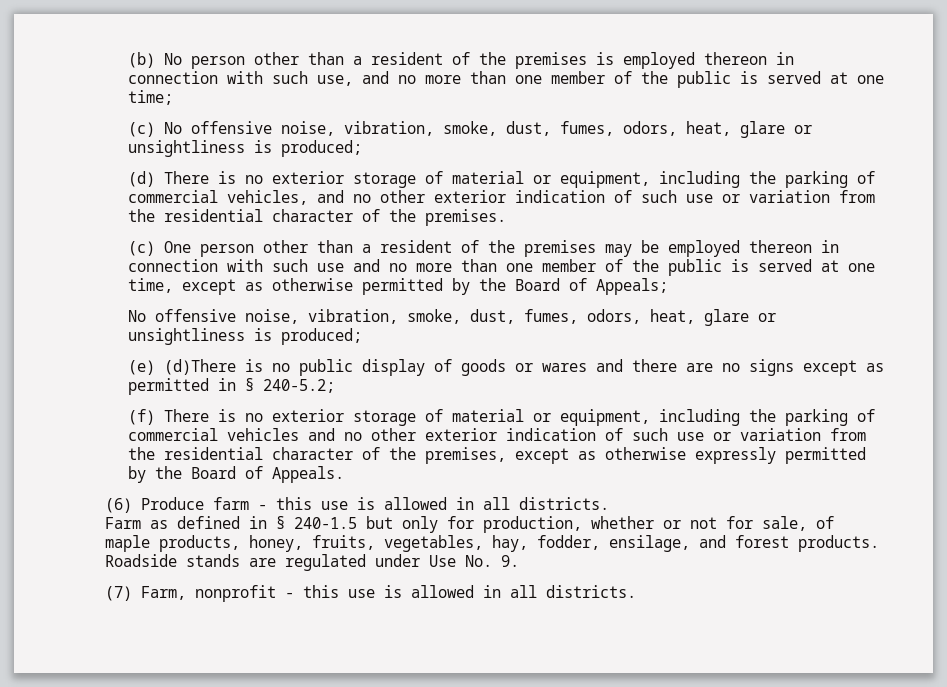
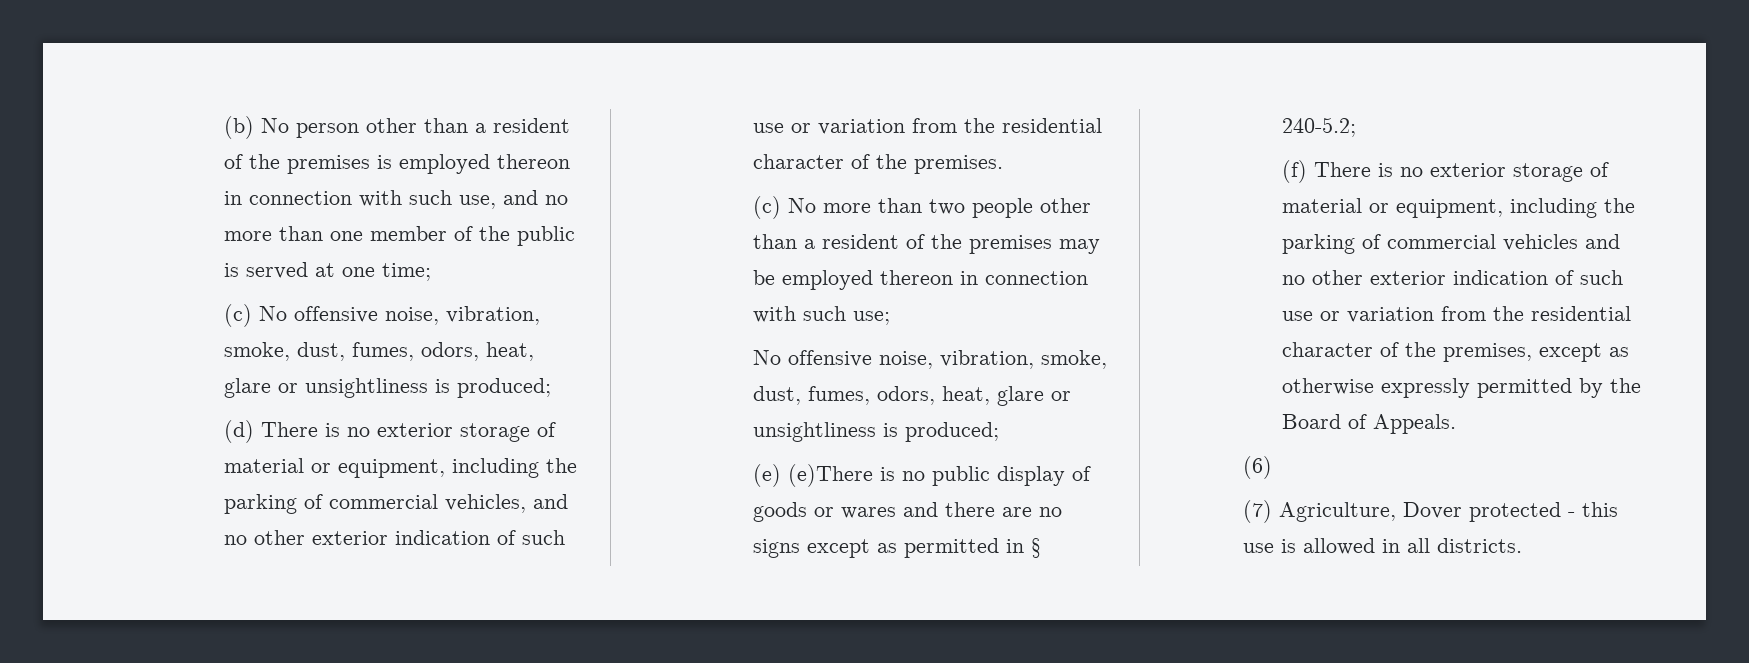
- (c) One person other than a resident of the premises may be employed thereon in connection with such use and no more than one member of the public is served at one time, except as otherwise permitted by the Board of Appeals;
+ (c) No more than two people other than a resident of the premises may be employed thereon in connection with such use;
- (e) (d)There is no public display of goods or wares and there are no signs except as permitted in § 240-5.2;
+ (e) (e)There is no public display of goods or wares and there are no signs except as permitted in § 240-5.2;
- (6) Produce farm - this use is allowed in all districts.
- Farm as defined in § 240-1.5 but only for production, whether or not for sale, of maple products, honey, fruits, vegetables, hay, fodder, ensilage, and forest products. Roadside stands are regulated under Use No. 9.
- (7) Farm, nonprofit - this use is allowed in all districts.
+ (6)
+ (7) Agriculture, Dover protected - this use is allowed in all districts.

